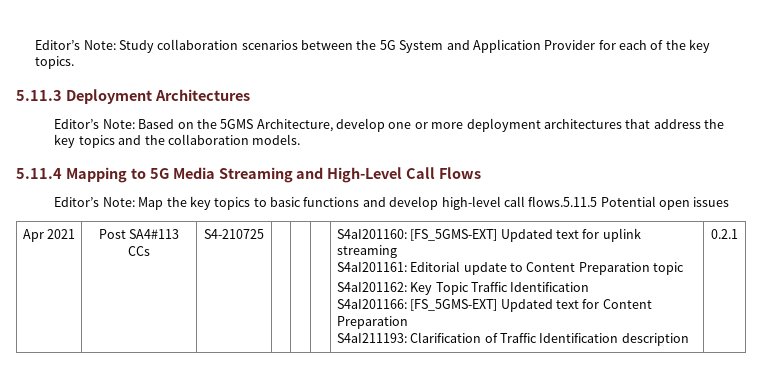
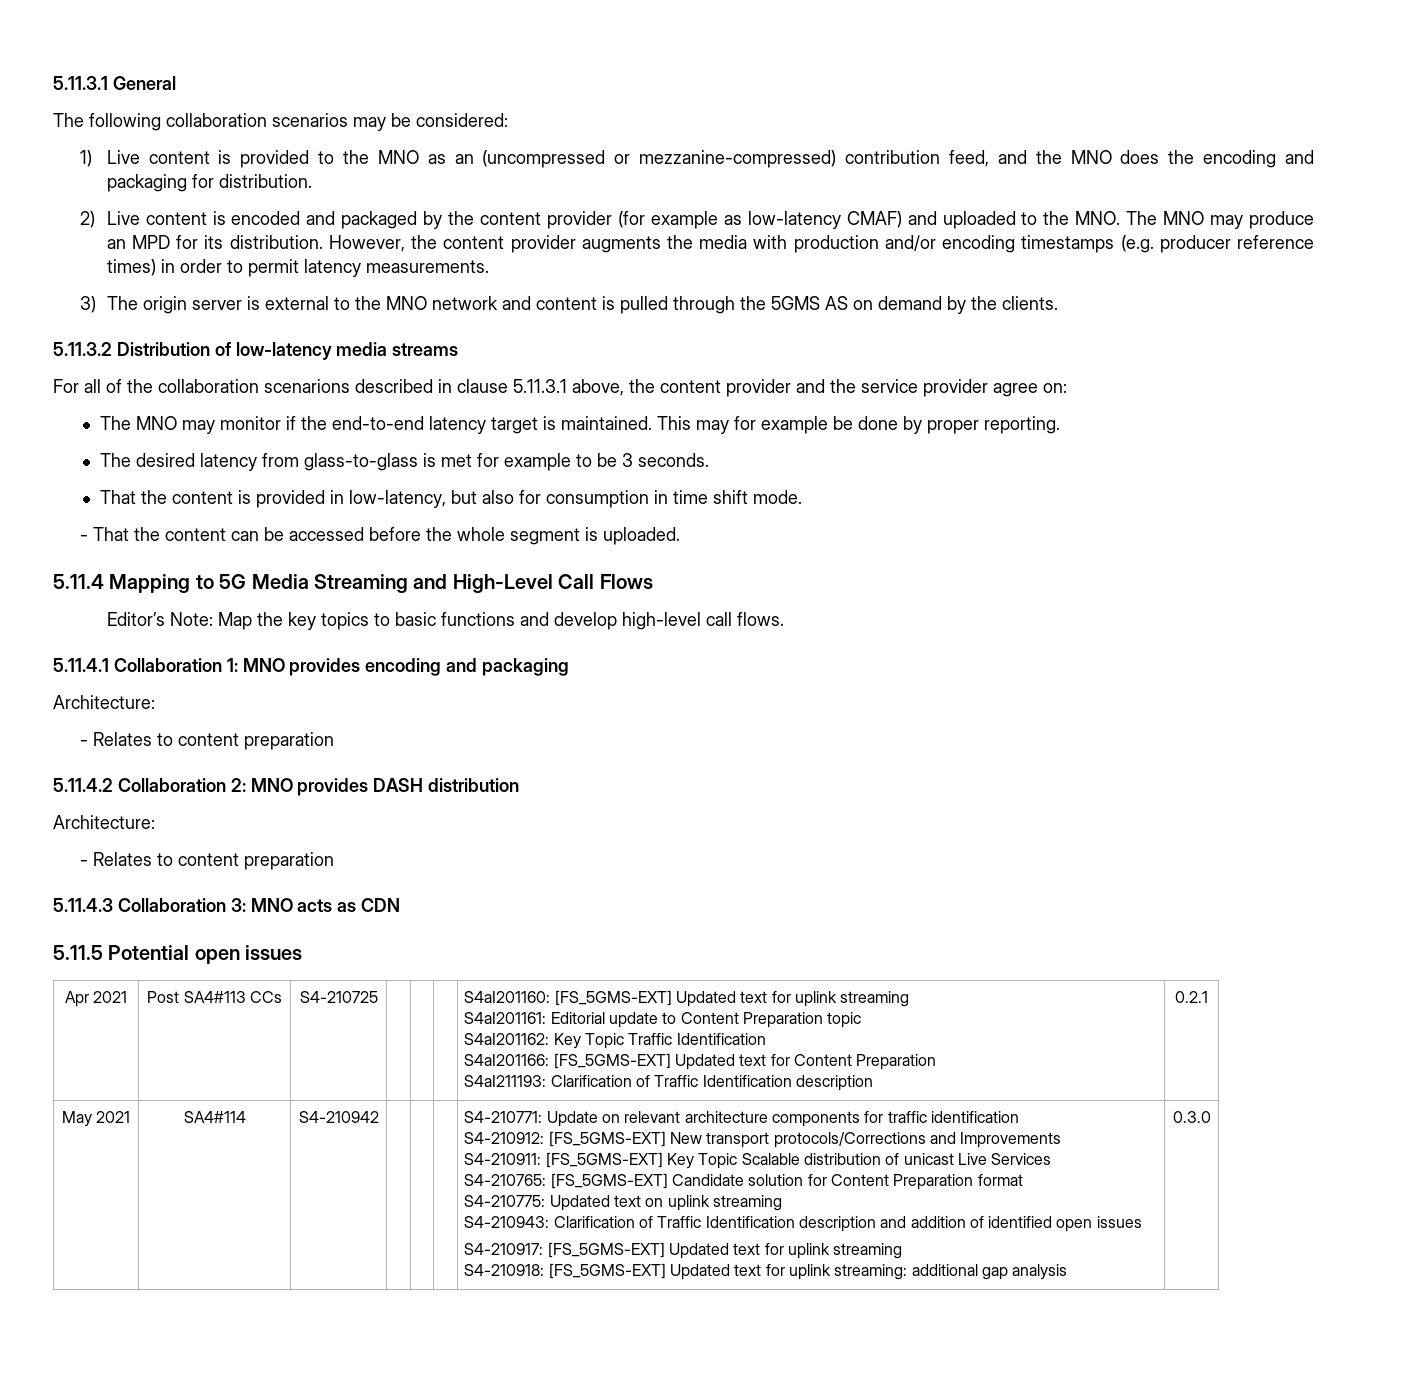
- Editor’s Note: Study collaboration scenarios between the 5G System and Application Provider for each of the key topics.
- 5.11.3 Deployment Architectures
- Editor’s Note: Based on the 5GMS Architecture, develop one or more deployment architectures that address the key topics and the collaboration models.
+ 5.11.3.1 General
+ The following collaboration scenarios may be considered:
+ 1) Live content is provided to the MNO as an (uncompressed or mezzanine-compressed) contribution feed, and the MNO does the encoding and packaging for distribution.
+ 2) Live content is encoded and packaged by the content provider (for example as low-latency CMAF) and uploaded to the MNO. The MNO may produce an MPD for its distribution. However, the content provider augments the media with production and/or encoding timestamps (e.g. producer reference times) in order to permit latency measurements.
+ 3) The origin server is external to the MNO network and content is pulled through the 5GMS AS on demand by the clients.
+ 5.11.3.2 Distribution of low-latency media streams
+ For all of the collaboration scenarions described in clause 5.11.3.1 above, the content provider and the service provider agree on:
+ The MNO may monitor if the end-to-end latency target is maintained. This may for example be done by proper reporting.
+ The desired latency from glass-to-glass is met for example to be 3 seconds.
+ That the content is provided in low-latency, but also for consumption in time shift mode.
+ - That the content can be accessed before the whole segment is uploaded.
- Editor’s Note: Map the key topics to basic functions and develop high-level call flows.5.11.5 Potential open issues
+ Editor’s Note: Map the key topics to basic functions and develop high-level call flows.
+ 5.11.4.1 Collaboration 1: MNO provides encoding and packaging
+ Architecture:
+ - Relates to content preparation
+ 5.11.4.2 Collaboration 2: MNO provides DASH distribution
+ Architecture:
+ - Relates to content preparation
+ 5.11.4.3 Collaboration 3: MNO acts as CDN
+ 5.11.5 Potential open issues
+ May 2021 | SA4#114 | S4-210942 | | | | S4-210771: Update on relevant architecture components for traffic identification
+ S4-210912: [FS_5GMS-EXT] New transport protocols/Corrections and Improvements
+ S4-210911: [FS_5GMS-EXT] Key Topic Scalable distribution of unicast Live Services
+ S4-210765: [FS_5GMS-EXT] Candidate solution for Content Preparation format
+ S4-210775: Updated text on uplink streaming
+ S4-210943: Clarification of Traffic Identification description and addition of identified open issues
+ S4-210917: [FS_5GMS-EXT] Updated text for uplink streaming
+ S4-210918: [FS_5GMS-EXT] Updated text for uplink streaming: additional gap analysis | 0.3.0

